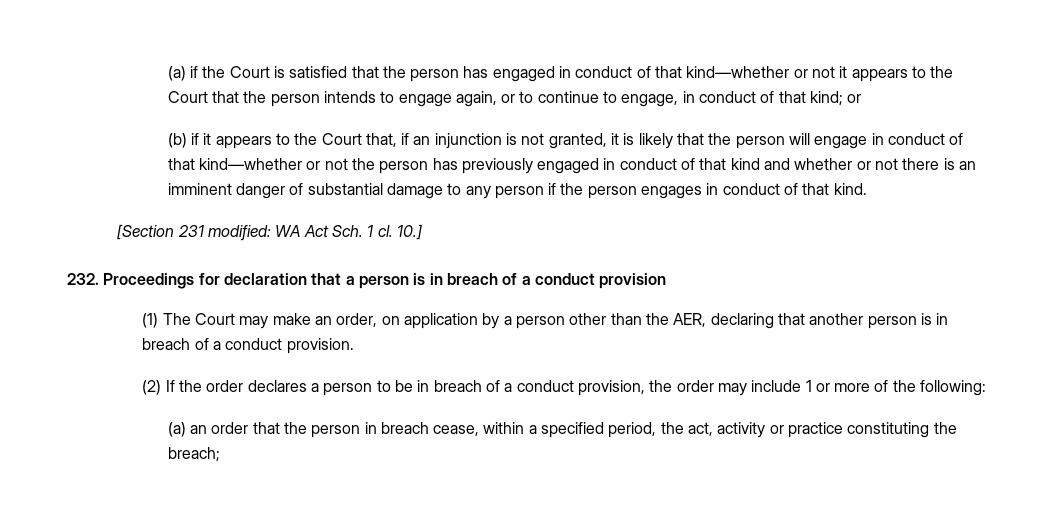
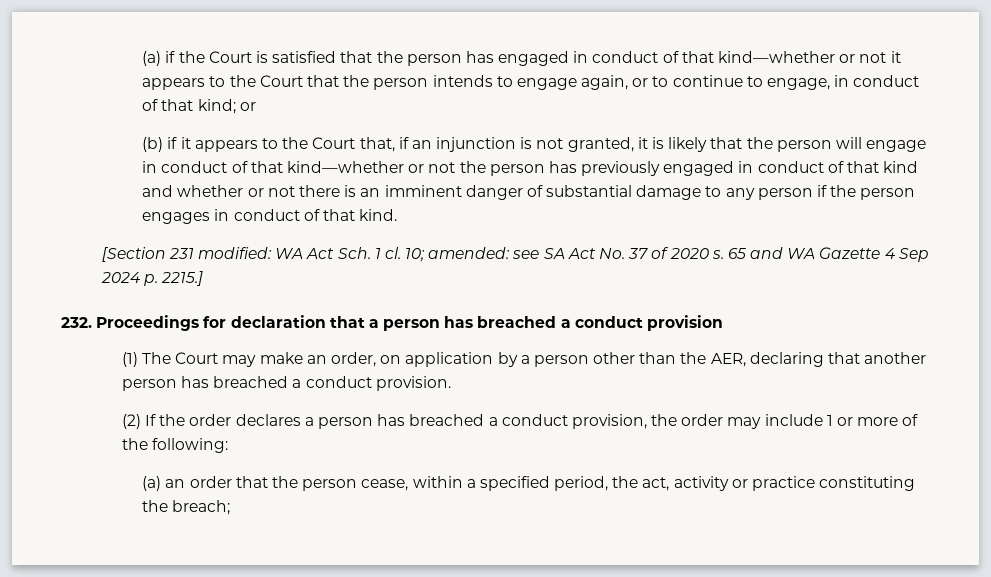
- 10.]
+ 10; amended: see SA Act No. 37 of 2020 s. 65 and WA Gazette 4 Sep 2024 p. 2215.]
- 232. Proceedings for declaration that a person is in breach of a conduct provision
+ 232. Proceedings for declaration that a person has breached a conduct provision
- (1) The Court may make an order, on application by a person other than the AER, declaring that another person is in breach of a conduct provision.
+ (1) The Court may make an order, on application by a person other than the AER, declaring that another person has breached a conduct provision.
- (2) If the order declares a person to be in breach of a conduct provision, the order may include 1 or more of the following:
+ (2) If the order declares a person has breached a conduct provision, the order may include 1 or more of the following:
- (a) an order that the person in breach cease, within a specified period, the act, activity or practice constituting the breach;
+ (a) an order that the person cease, within a specified period, the act, activity or practice constituting the breach;

